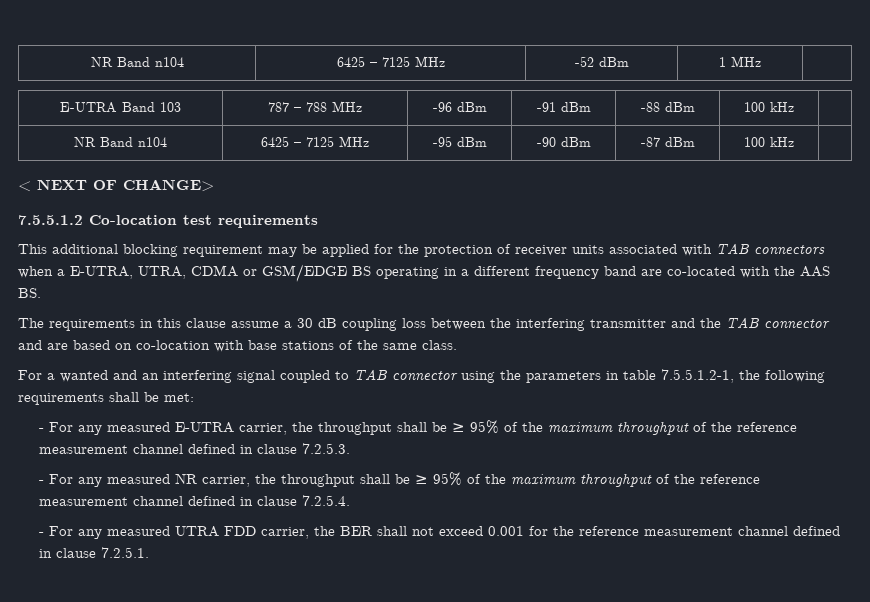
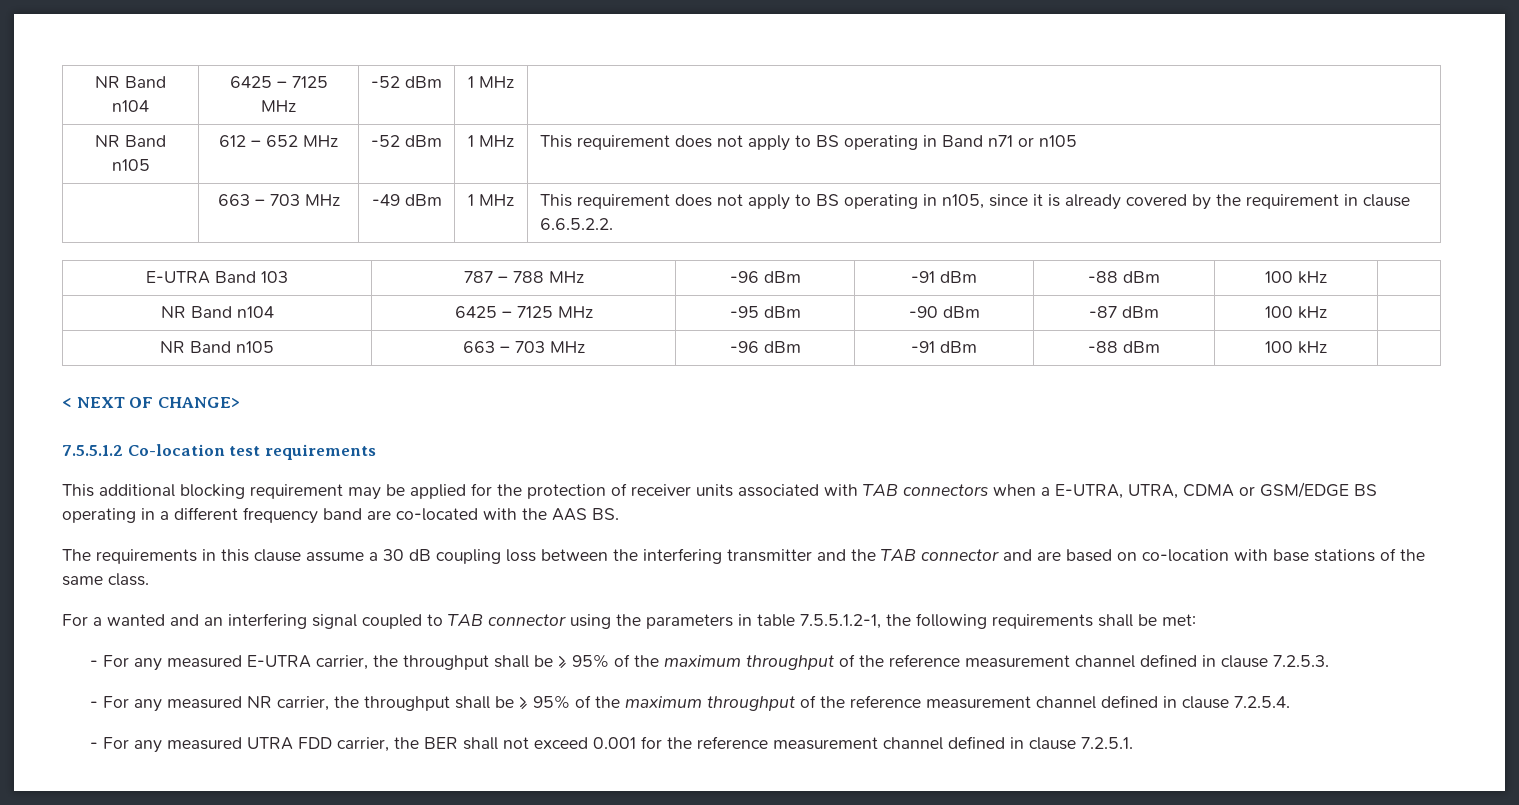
+ NR Band n105 | 612 – 652 MHz | -52 dBm | 1 MHz | This requirement does not apply to BS operating in Band n71 or n105
+ | 663 – 703 MHz | -49 dBm | 1 MHz | This requirement does not apply to BS operating in n105, since it is already covered by the requirement in clause 6.6.5.2.2.
+ NR Band n105 | 663 – 703 MHz | -96 dBm | -91 dBm | -88 dBm | 100 kHz |

